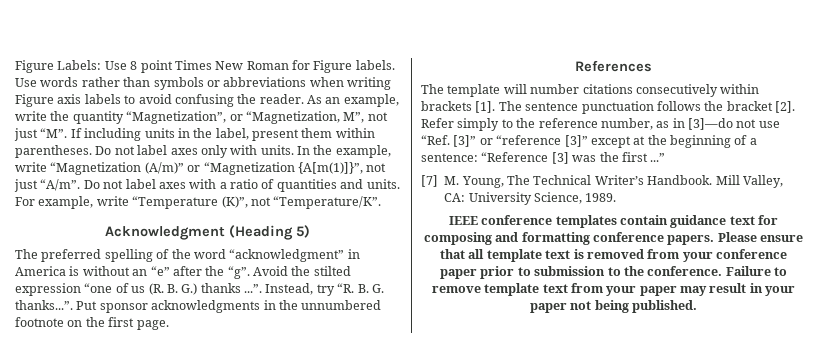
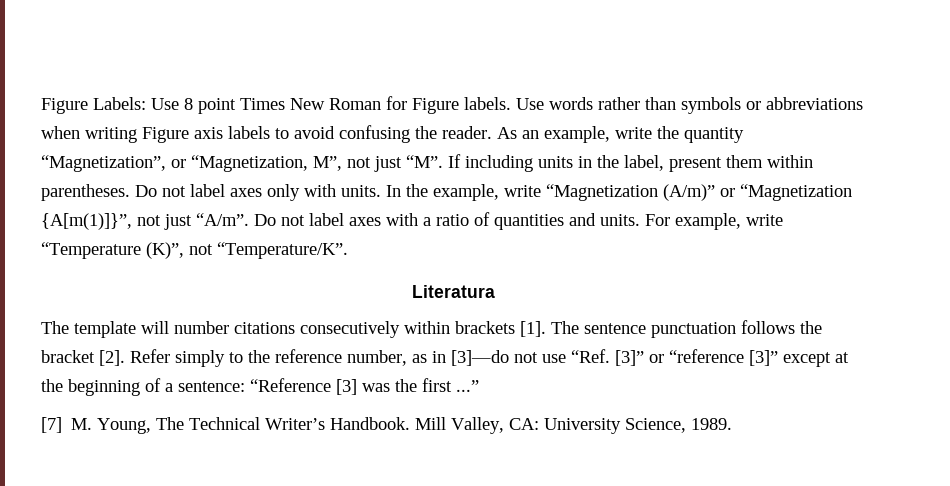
- Acknowledgment (Heading 5)
- The preferred spelling of the word “acknowledgment” in America is without an “e” after the “g”. Avoid the stilted expression “one of us (R. B. G.) thanks ...”. Instead, try “R. B. G. thanks...”. Put sponsor acknowledgments in the unnumbered footnote on the first page.
- References
+ Literatura
- IEEE conference templates contain guidance text for composing and formatting conference papers. Please ensure that all template text is removed from your conference paper prior to submission to the conference. Failure to remove template text from your paper may result in your paper not being published.

